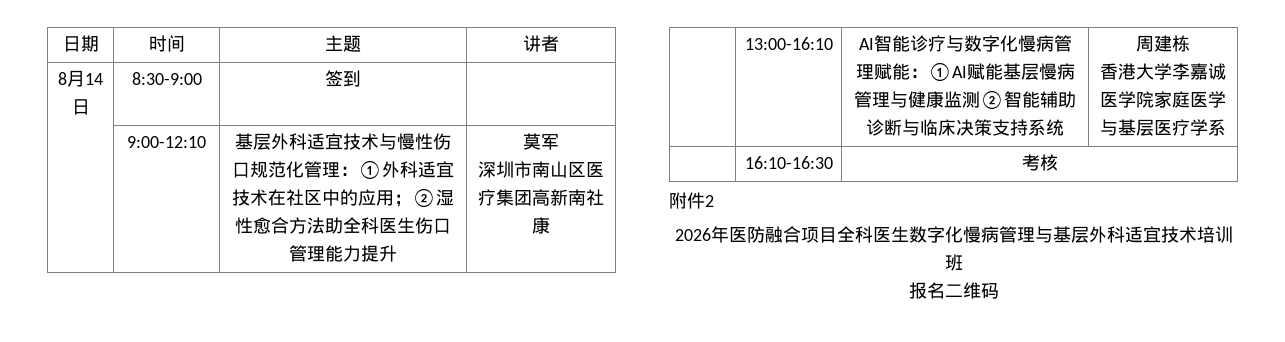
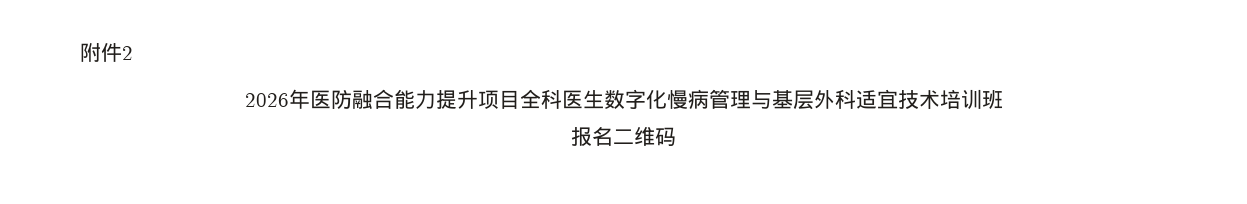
- 日期 | 时间 | 主题 | 讲者
- 8月14日 | 8:30-9:00 | 签到 |
- | 9:00-12:10 | 基层外科适宜技术与慢性伤口规范化管理：①外科适宜技术在社区中的应用；②湿性愈合方法助全科医生伤口管理能力提升 | 莫军
- 深圳市南山区医疗集团高新南社康
- | 13:00-16:10 | AI智能诊疗与数字化慢病管理赋能：①AI赋能基层慢病管理与健康监测②智能辅助诊断与临床决策支持系统 | 周建栋
- 香港大学李嘉诚医学院家庭医学与基层医疗学系
- | 16:10-16:30 | 考核
- 2026年医防融合项目全科医生数字化慢病管理与基层外科适宜技术培训班
+ 2026年医防融合能力提升项目全科医生数字化慢病管理与基层外科适宜技术培训班

